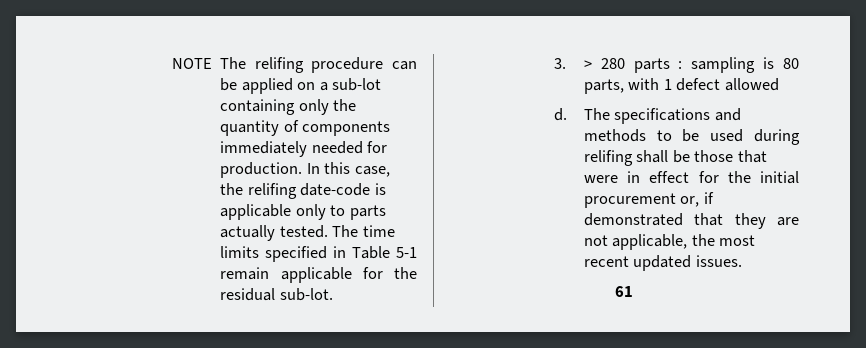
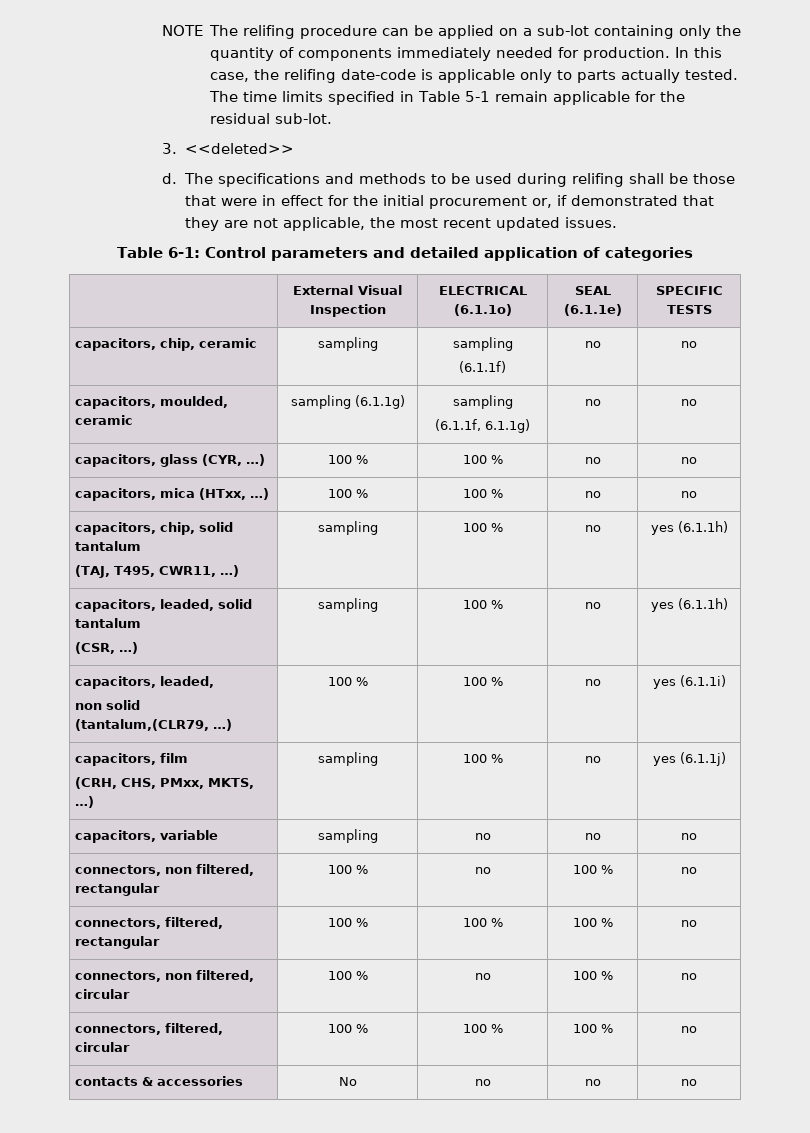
- 3. > 280 parts : sampling is 80 parts, with 1 defect allowed
+ 3. <<deleted>>
- 61
+ Table 6-1: Control parameters and detailed application of categories
+ | External Visual Inspection | ELECTRICAL (6.1.1o) | SEAL (6.1.1e) | SPECIFIC TESTS
+ capacitors, chip, ceramic | sampling | sampling
+ (6.1.1f) | no | no
+ capacitors, moulded, ceramic | sampling (6.1.1g) | sampling
+ (6.1.1f, 6.1.1g) | no | no
+ capacitors, glass (CYR, …) | 100 % | 100 % | no | no
+ capacitors, mica (HTxx, …) | 100 % | 100 % | no | no
+ capacitors, chip, solid tantalum
+ (TAJ, T495, CWR11, …) | sampling | 100 % | no | yes (6.1.1h)
+ capacitors, leaded, solid tantalum
+ (CSR, …) | sampling | 100 % | no | yes (6.1.1h)
+ capacitors, leaded,
+ non solid (tantalum,(CLR79, …) | 100 % | 100 % | no | yes (6.1.1i)
+ capacitors, film
+ (CRH, CHS, PMxx, MKTS, …) | sampling | 100 % | no | yes (6.1.1j)
+ capacitors, variable | sampling | no | no | no
+ connectors, non filtered, rectangular | 100 % | no | 100 % | no
+ connectors, filtered, rectangular | 100 % | 100 % | 100 % | no
+ connectors, non filtered, circular | 100 % | no | 100 % | no
+ connectors, filtered, circular | 100 % | 100 % | 100 % | no
+ contacts & accessories | No | no | no | no

